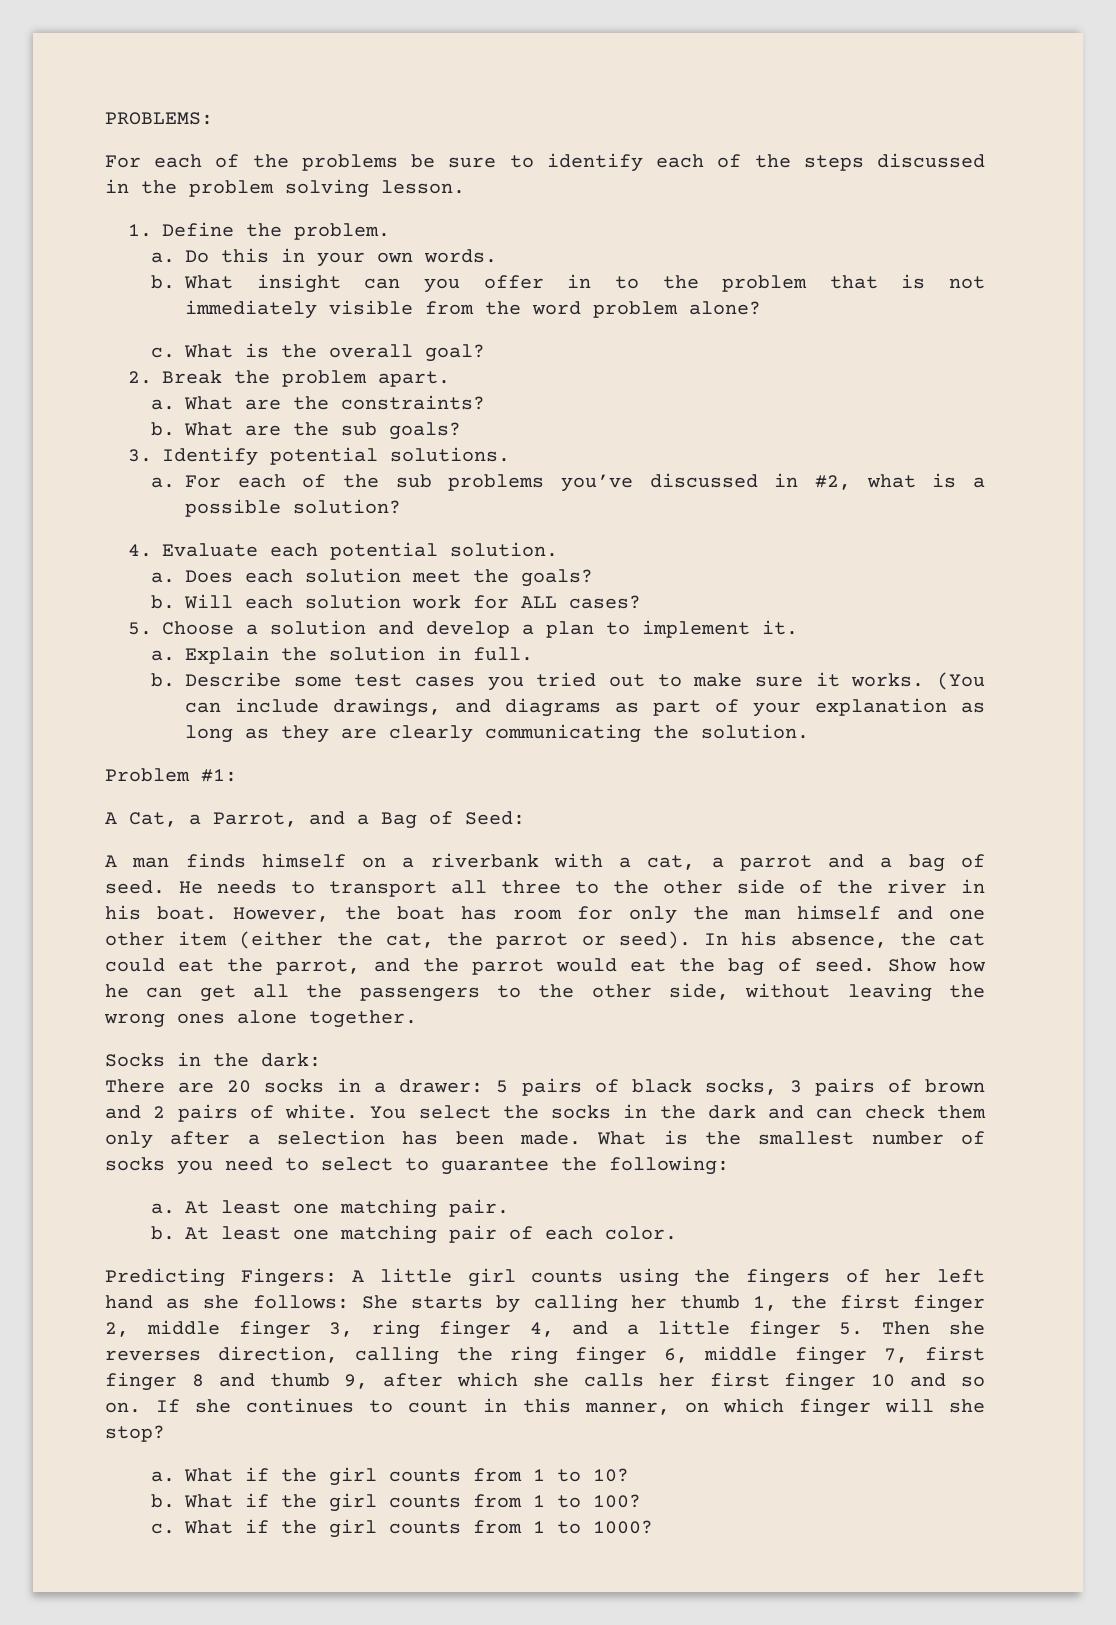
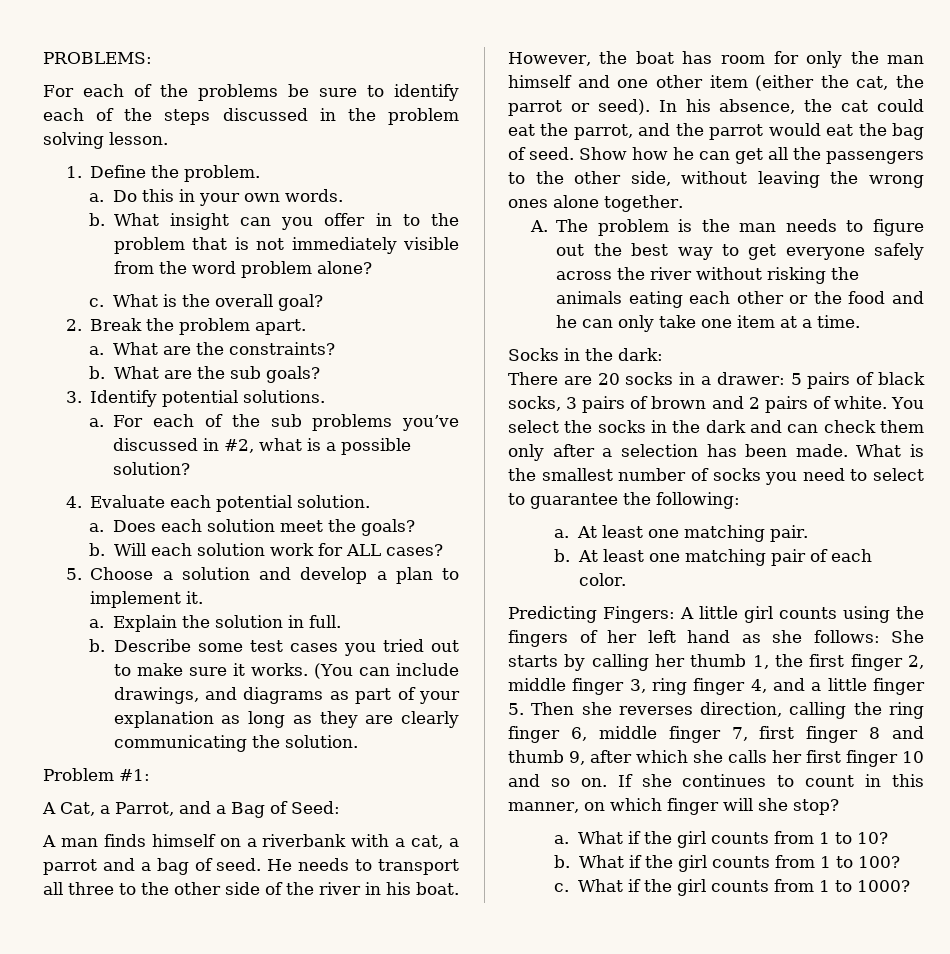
+ A. The problem is the man needs to figure out the best way to get everyone safely across the river without risking the animals eating each other or the food and he can only take one item at a time.

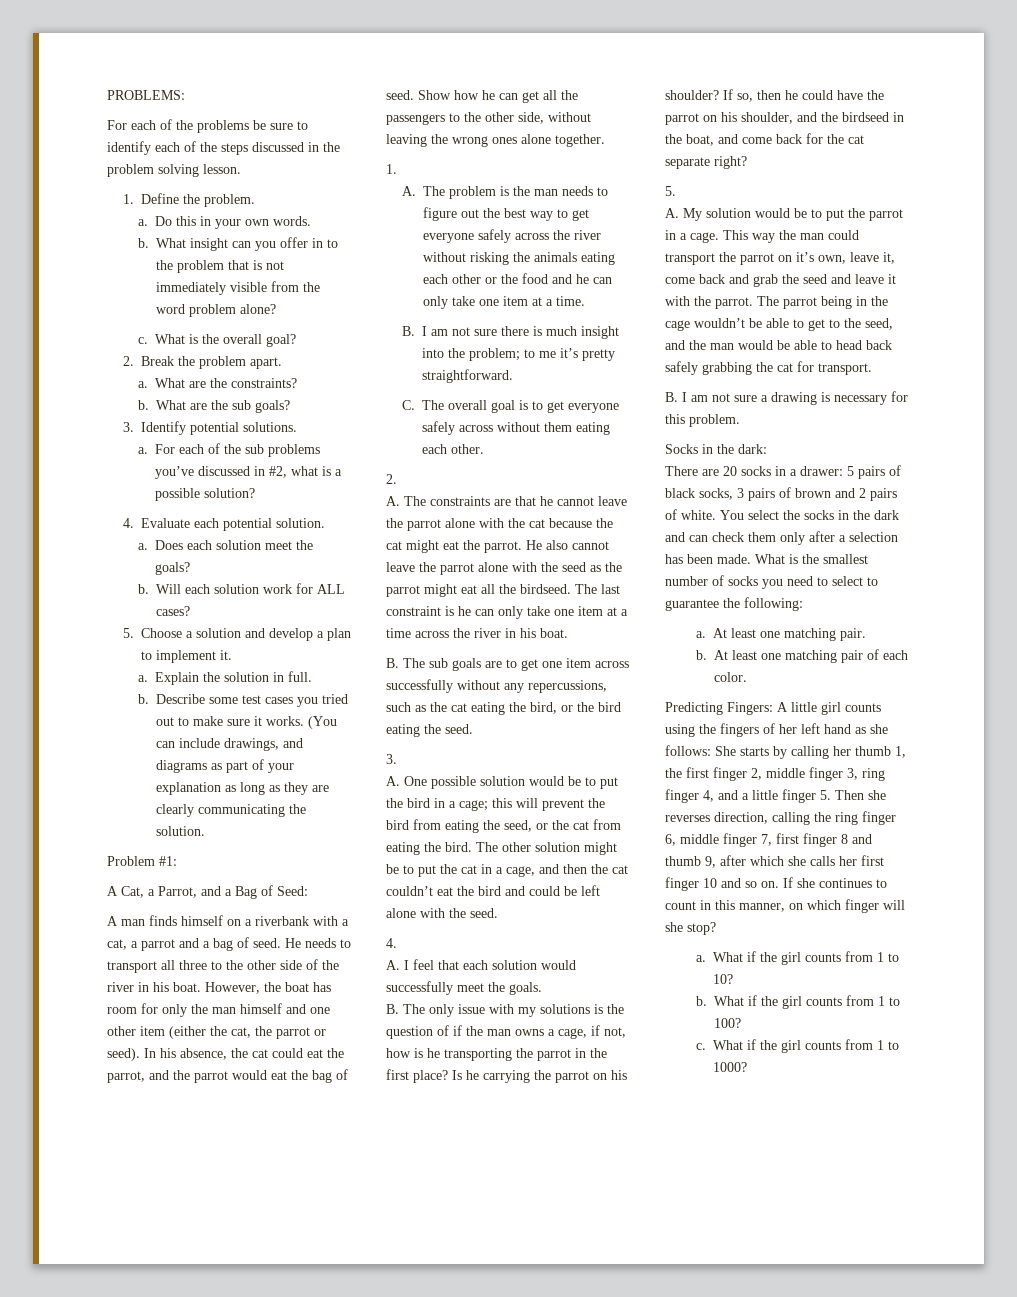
  Show how he can get all the passengers to the other side, without leaving the wrong ones alone together.
+ 1.
+ B. I am not sure there is much insight into the problem; to me it’s pretty straightforward.
+ C. The overall goal is to get everyone safely across without them eating each other.
+ 2.
+ A. The constraints are that he cannot leave the parrot alone with the cat because the cat might eat the parrot. He also cannot leave the parrot alone with the seed as the parrot might eat all the birdseed. The last constraint is he can only take one item at a time across the river in his boat.
+ B. The sub goals are to get one item across successfully without any repercussions, such as the cat eating the bird, or the bird eating the seed.
+ 3.
+ A. One possible solution would be to put the bird in a cage; this will prevent the bird from eating the seed, or the cat from eating the bird. The other solution might be to put the cat in a cage, and then the cat couldn’t eat the bird and could be left alone with the seed.
+ 4.
+ A. I feel that each solution would successfully meet the goals.
+ B. The only issue with my solutions is the question of if the man owns a cage, if not, how is he transporting the parrot in the first place? Is he carrying the parrot on his shoulder? If so, then he could have the parrot on his shoulder, and the birdseed in the boat, and come back for the cat separate right?
+ 5.
+ A. My solution would be to put the parrot in a cage. This way the man could transport the parrot on it’s own, leave it, come back and grab the seed and leave it with the parrot. The parrot being in the cage wouldn’t be able to get to the seed, and the man would be able to head back safely grabbing the cat for transport.
+ B. I am not sure a drawing is necessary for this problem.

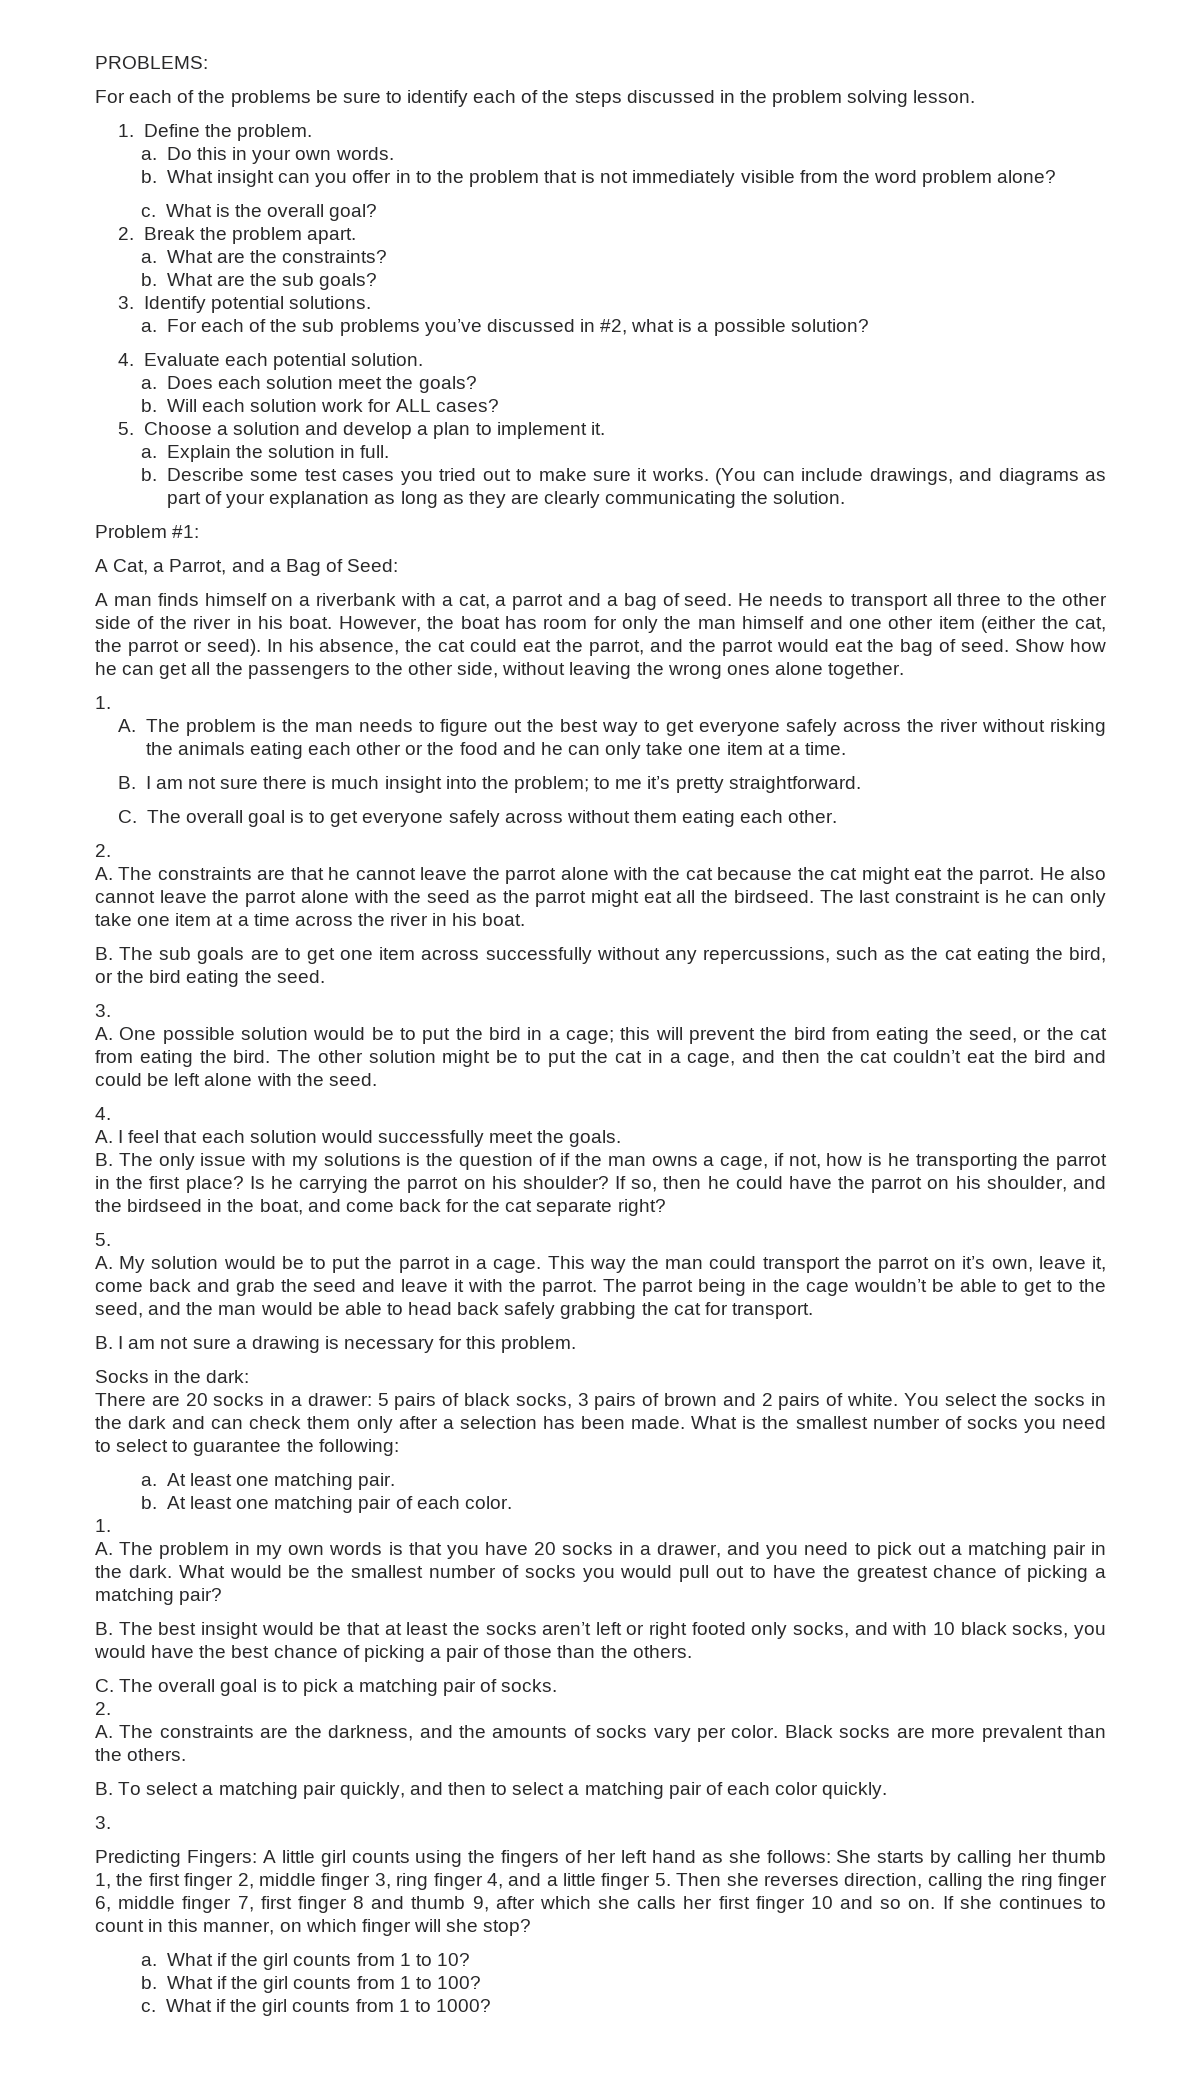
  At least one matching pair of each color.
+ 1.
+ A. The problem in my own words is that you have 20 socks in a drawer, and you need to pick out a matching pair in the dark. What would be the smallest number of socks you would pull out to have the greatest chance of picking a matching pair?
+ B. The best insight would be that at least the socks aren’t left or right footed only socks, and with 10 black socks, you would have the best chance of picking a pair of those than the others.
+ C. The overall goal is to pick a matching pair of socks.
+ 2.
+ A. The constraints are the darkness, and the amounts of socks vary per color. Black socks are more prevalent than the others.
+ B. To select a matching pair quickly, and then to select a matching pair of each color quickly.
+ 3.

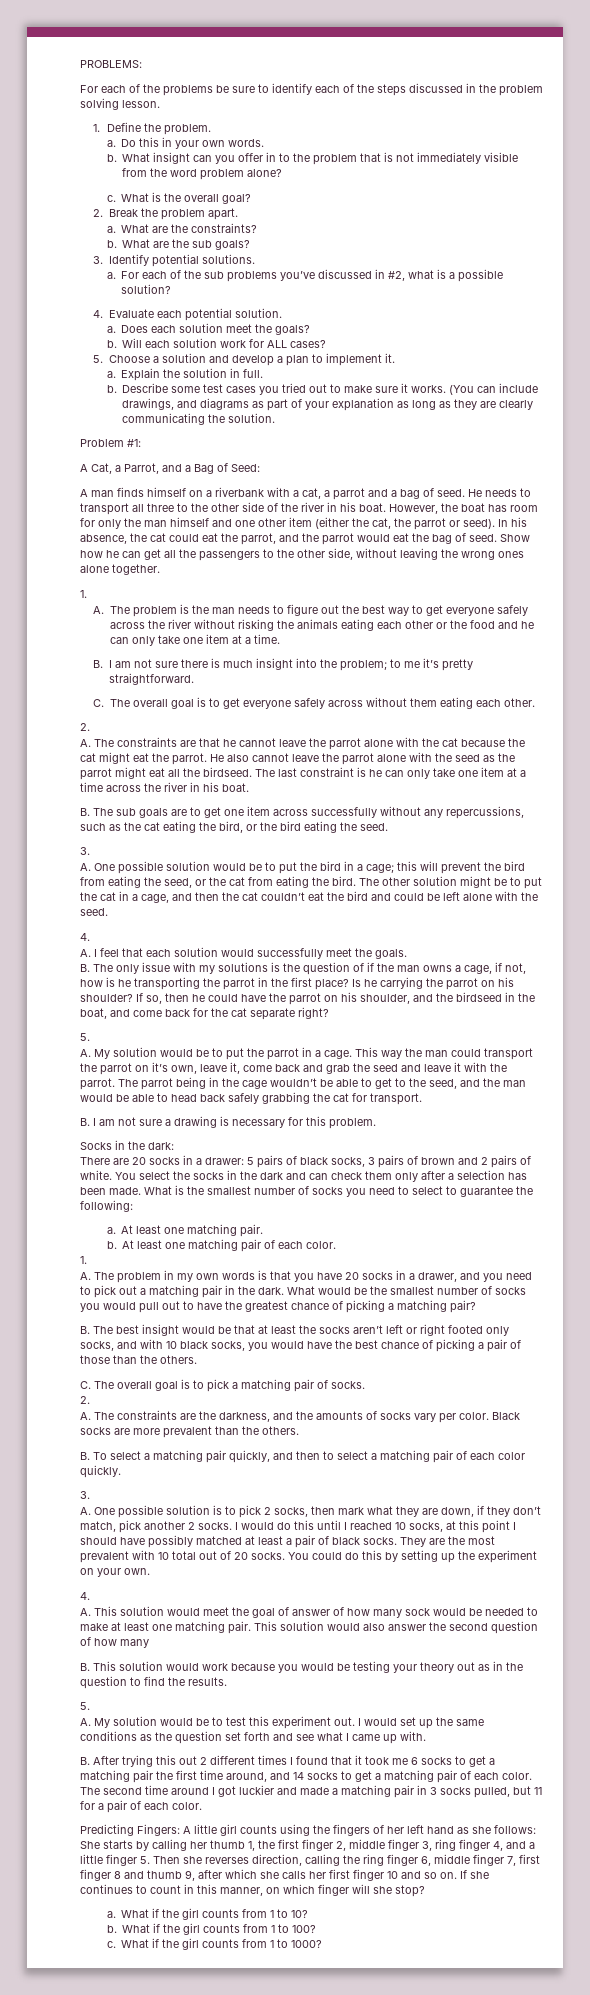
+ A. One possible solution is to pick 2 socks, then mark what they are down, if they don’t match, pick another 2 socks. I would do this until I reached 10 socks, at this point I should have possibly matched at least a pair of black socks. They are the most prevalent with 10 total out of 20 socks. You could do this by setting up the experiment on your own.
+ 4.
+ A. This solution would meet the goal of answer of how many sock would be needed to make at least one matching pair. This solution would also answer the second question of how many
+ B. This solution would work because you would be testing your theory out as in the question to find the results.
+ 5.
+ A. My solution would be to test this experiment out. I would set up the same conditions as the question set forth and see what I came up with.
+ B. After trying this out 2 different times I found that it took me 6 socks to get a matching pair the first time around, and 14 socks to get a matching pair of each color. The second time around I got luckier and made a matching pair in 3 socks pulled, but 11 for a pair of each color.

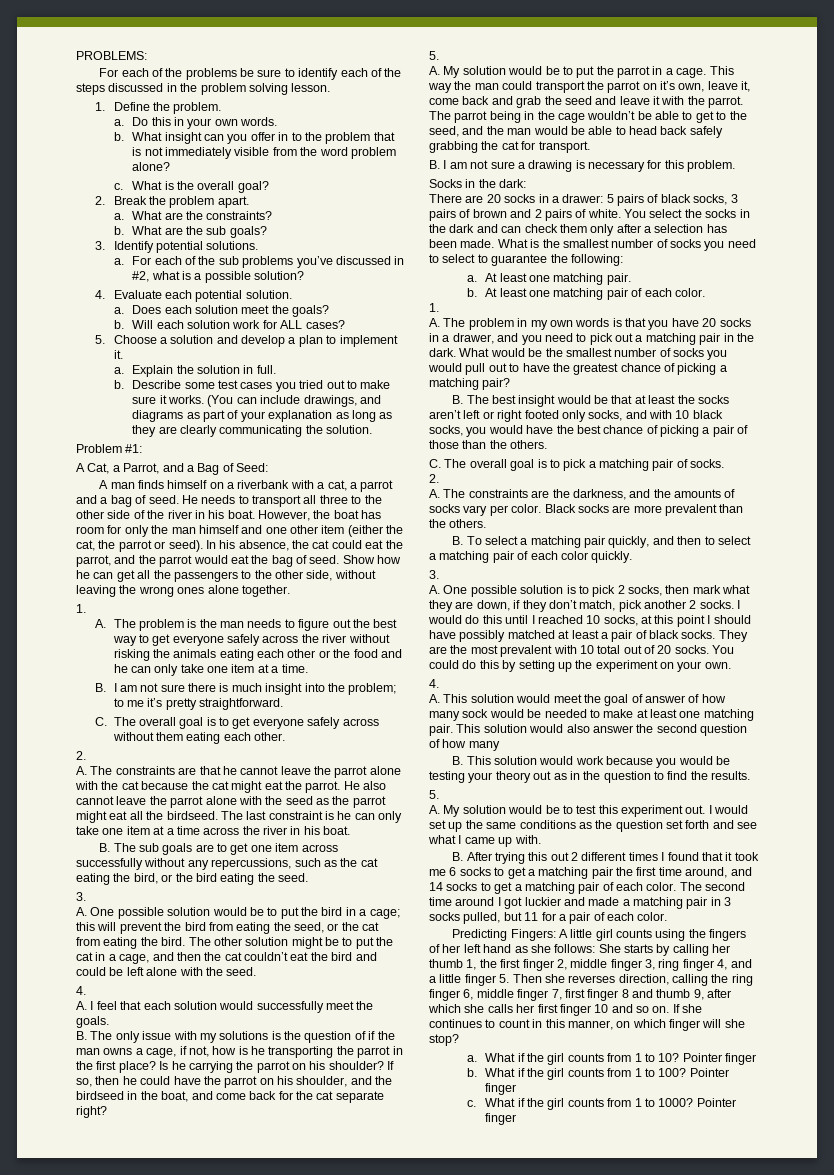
- What if the girl counts from 1 to 10?
+ What if the girl counts from 1 to 10? Pointer finger
- What if the girl counts from 1 to 100?
+ What if the girl counts from 1 to 100? Pointer finger
- What if the girl counts from 1 to 1000?
+ What if the girl counts from 1 to 1000? Pointer finger

